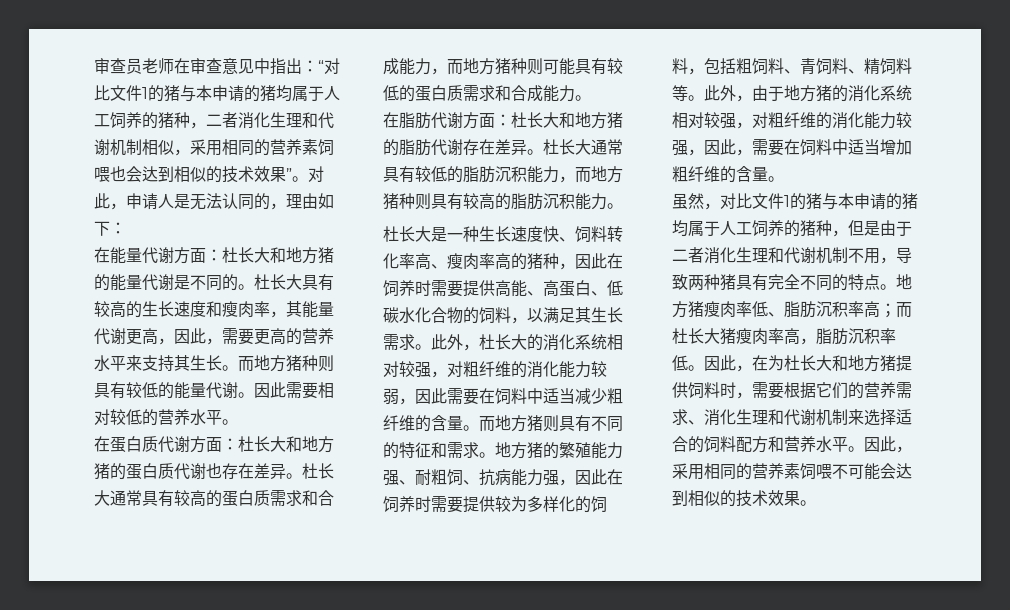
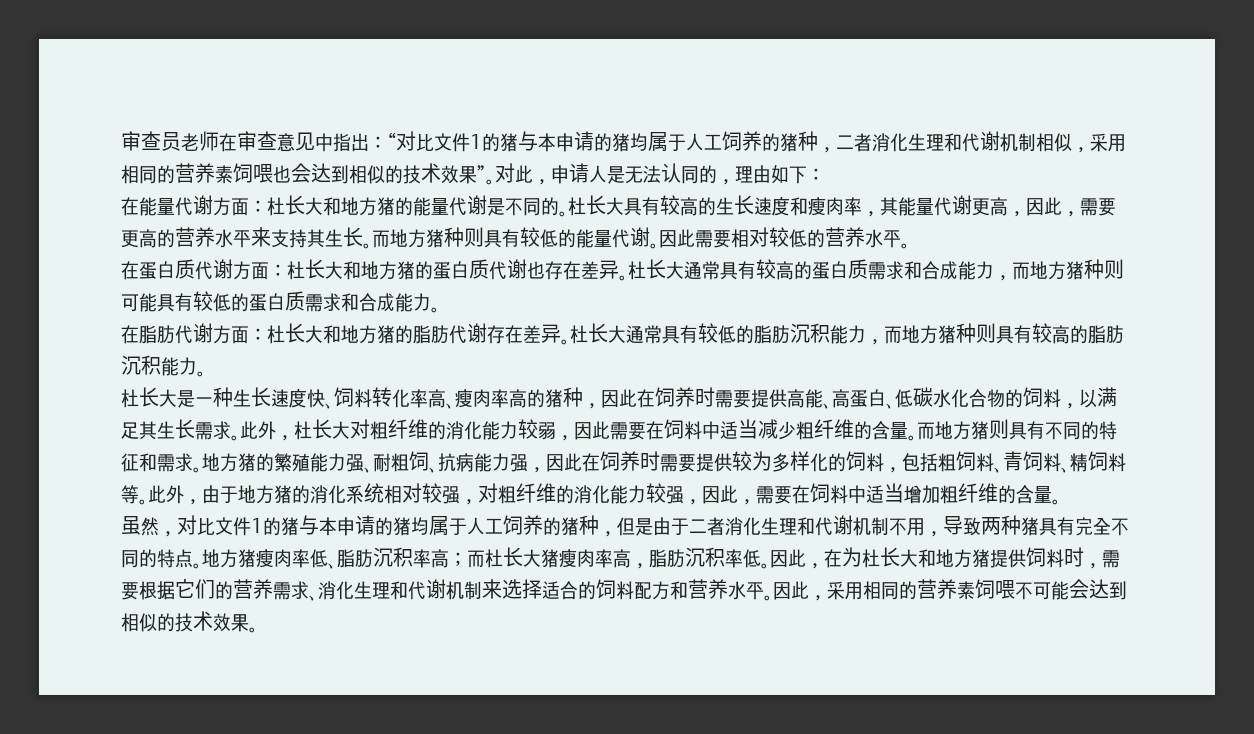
- 此外，杜长大的消化系统相对较强，对粗纤维的消化能力较弱，因此需要在饲料中适当减少粗纤维的含量。
+ 此外，杜长大对粗纤维的消化能力较弱，因此需要在饲料中适当减少粗纤维的含量。

